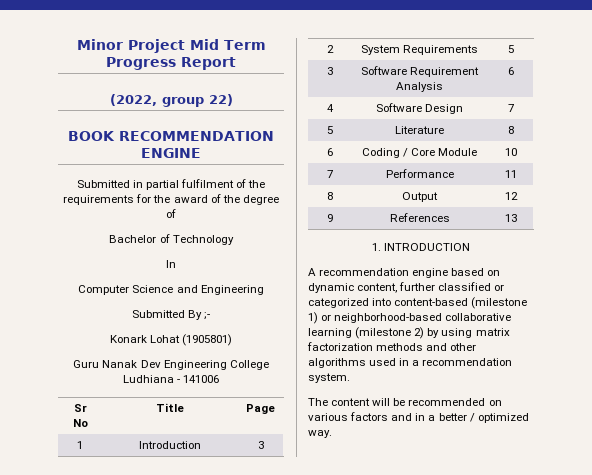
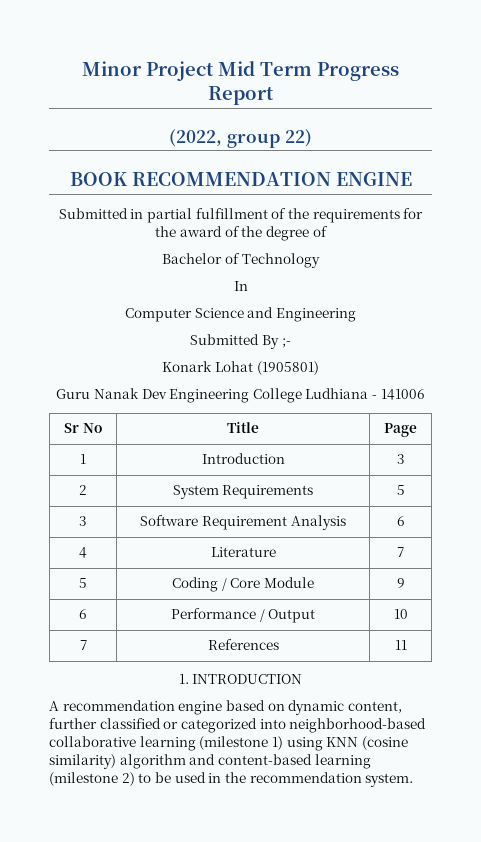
- Submitted in partial fulfilment of the requirements for the award of the degree of
+ Submitted in partial fulfillment of the requirements for the award of the degree of
- 4 | Software Design | 7
+ 4 | Literature | 7
- 5 | Literature | 8
- 6 | Coding / Core Module | 10
+ 5 | Coding / Core Module | 9
+ 6 | Performance / Output | 10
- 7 | Performance | 11
+ 7 | References | 11
- 8 | Output | 12
- 9 | References | 13
- A recommendation engine based on dynamic content, further classified or categorized into content-based (milestone 1) or neighborhood-based collaborative learning (milestone 2) by using matrix factorization methods and other algorithms used in a recommendation system.
+ A recommendation engine based on dynamic content, further classified or categorized into neighborhood-based collaborative learning (milestone 1) using KNN (cosine similarity) algorithm and content-based learning (milestone 2) to be used in the recommendation system.
- The content will be recommended on various factors and in a better / optimized way.

